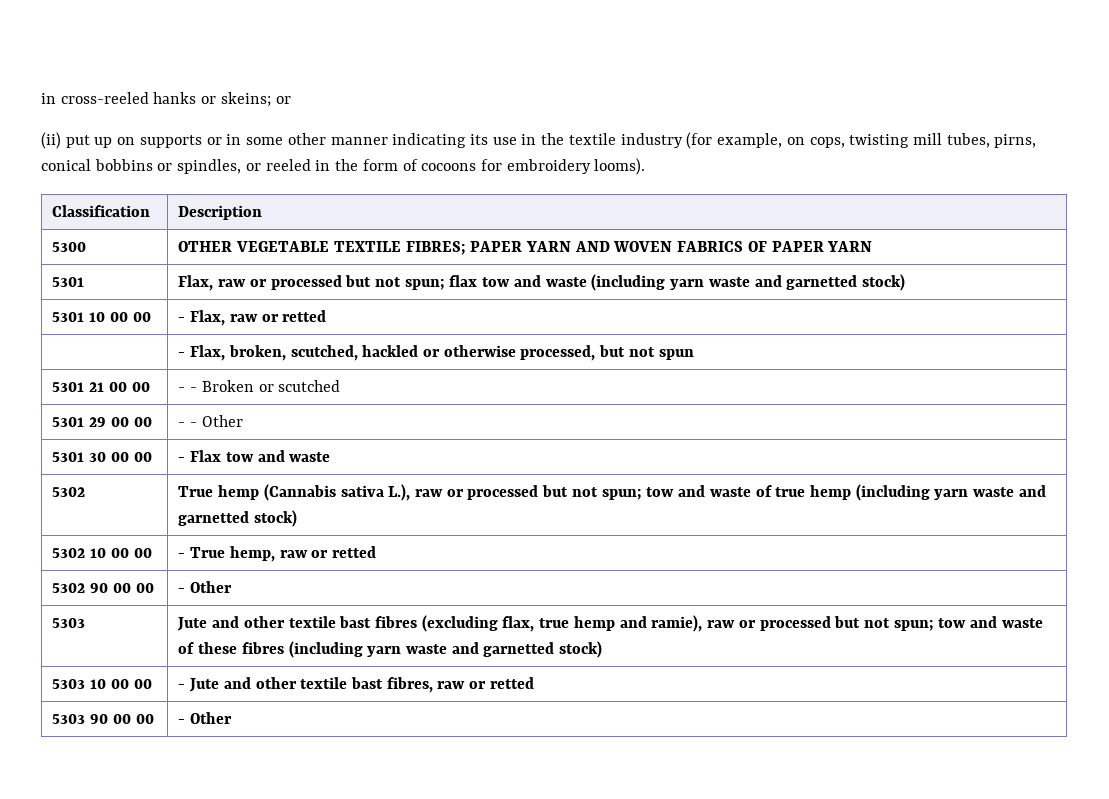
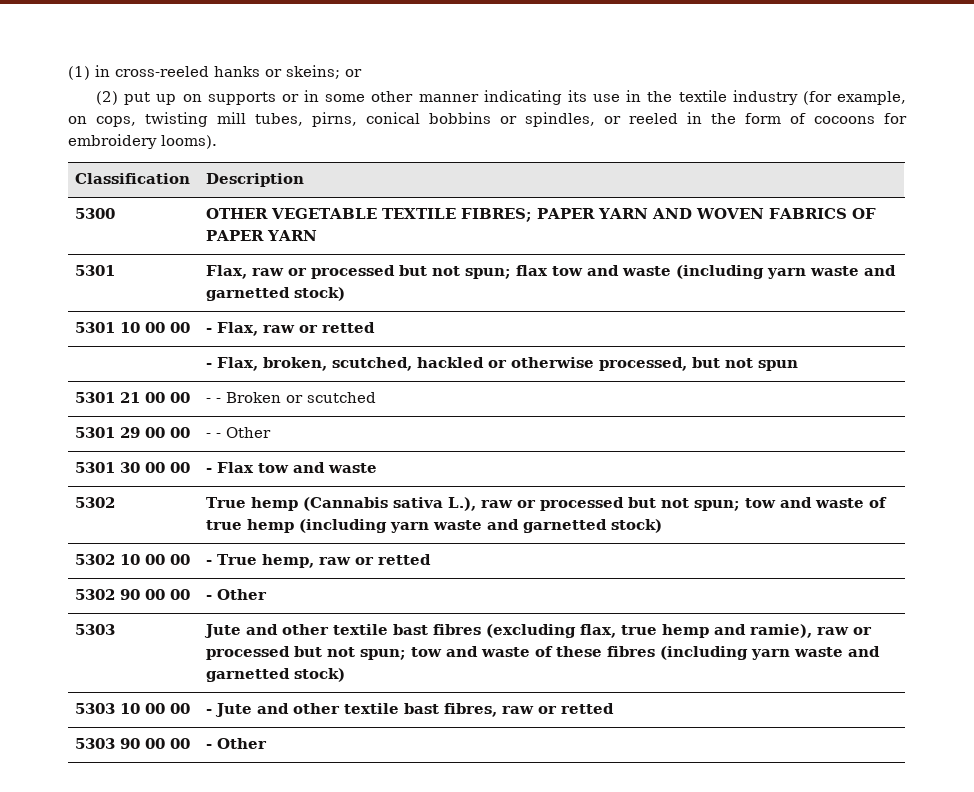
- in cross-reeled hanks or skeins; or
+ (1) in cross-reeled hanks or skeins; or
- (ii) put up on supports or in some other manner indicating its use in the textile industry (for example, on cops, twisting mill tubes, pirns, conical bobbins or spindles, or reeled in the form of cocoons for embroidery looms).
+ (2) put up on supports or in some other manner indicating its use in the textile industry (for example, on cops, twisting mill tubes, pirns, conical bobbins or spindles, or reeled in the form of cocoons for embroidery looms).

